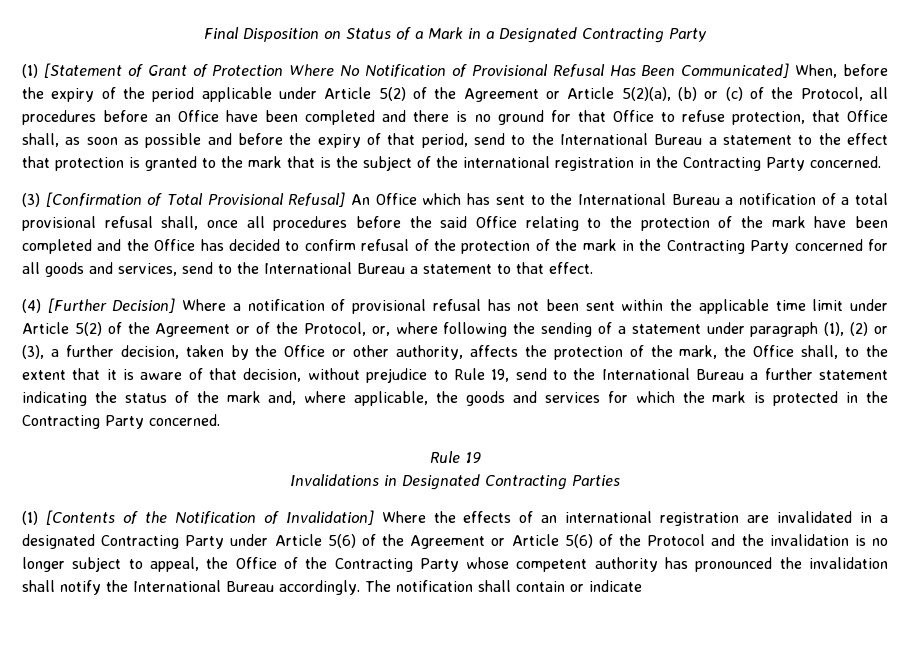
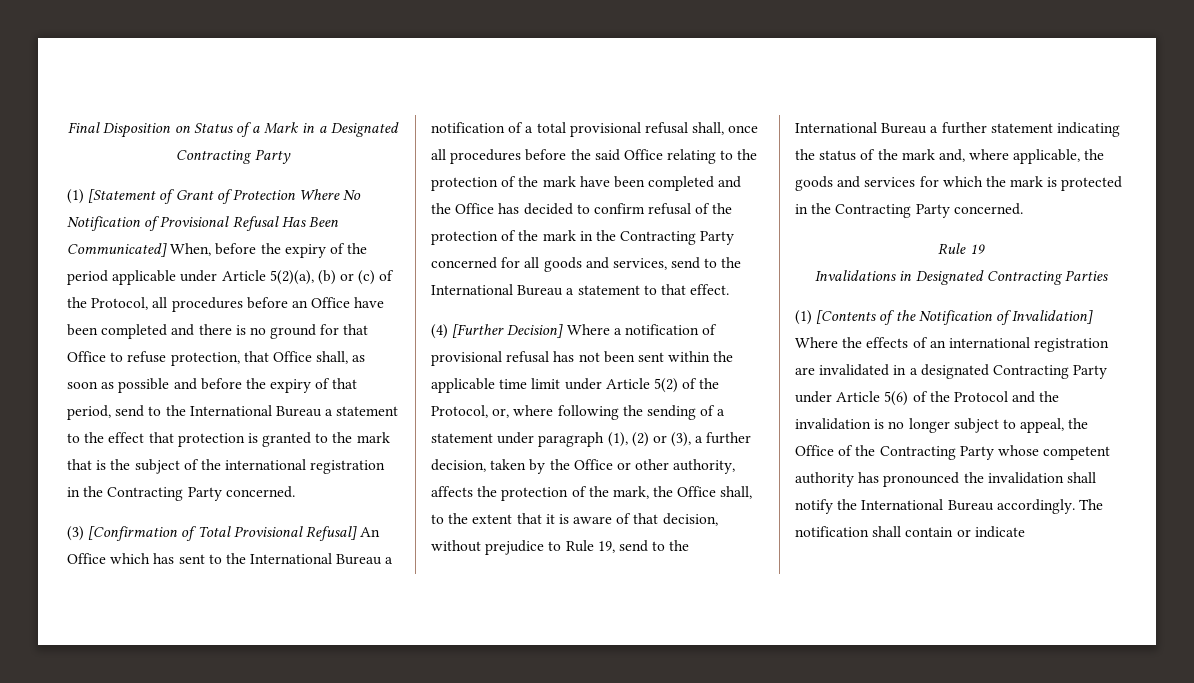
- (1) [Statement of Grant of Protection Where No Notification of Provisional Refusal Has Been Communicated] When, before the expiry of the period applicable under Article 5(2) of the Agreement or Article 5(2)(a), (b) or (c) of the Protocol, all procedures before an Office have been completed and there is no ground for that Office to refuse protection, that Office shall, as soon as possible and before the expiry of that period, send to the International Bureau a statement to the effect that protection is granted to the mark that is the subject of the international registration in the Contracting Party concerned.
+ (1) [Statement of Grant of Protection Where No Notification of Provisional Refusal Has Been Communicated] When, before the expiry of the period applicable under Article 5(2)(a), (b) or (c) of the Protocol, all procedures before an Office have been completed and there is no ground for that Office to refuse protection, that Office shall, as soon as possible and before the expiry of that period, send to the International Bureau a statement to the effect that protection is granted to the mark that is the subject of the international registration in the Contracting Party concerned.
- (4) [Further Decision] Where a notification of provisional refusal has not been sent within the applicable time limit under Article 5(2) of the Agreement or of the Protocol, or, where following the sending of a statement under paragraph (1), (2) or (3), a further decision, taken by the Office or other authority, affects the protection of the mark, the Office shall, to the extent that it is aware of that decision, without prejudice to Rule 19, send to the International Bureau a further statement indicating the status of the mark and, where applicable, the goods and services for which the mark is protected in the Contracting Party concerned.
+ (4) [Further Decision] Where a notification of provisional refusal has not been sent within the applicable time limit under Article 5(2) of the Protocol, or, where following the sending of a statement under paragraph (1), (2) or (3), a further decision, taken by the Office or other authority, affects the protection of the mark, the Office shall, to the extent that it is aware of that decision, without prejudice to Rule 19, send to the International Bureau a further statement indicating the status of the mark and, where applicable, the goods and services for which the mark is protected in the Contracting Party concerned.
- (1) [Contents of the Notification of Invalidation] Where the effects of an international registration are invalidated in a designated Contracting Party under Article 5(6) of the Agreement or Article 5(6) of the Protocol and the invalidation is no longer subject to appeal, the Office of the Contracting Party whose competent authority has pronounced the invalidation shall notify the International Bureau accordingly.
+ (1) [Contents of the Notification of Invalidation] Where the effects of an international registration are invalidated in a designated Contracting Party under Article 5(6) of the Protocol and the invalidation is no longer subject to appeal, the Office of the Contracting Party whose competent authority has pronounced the invalidation shall notify the International Bureau accordingly.

